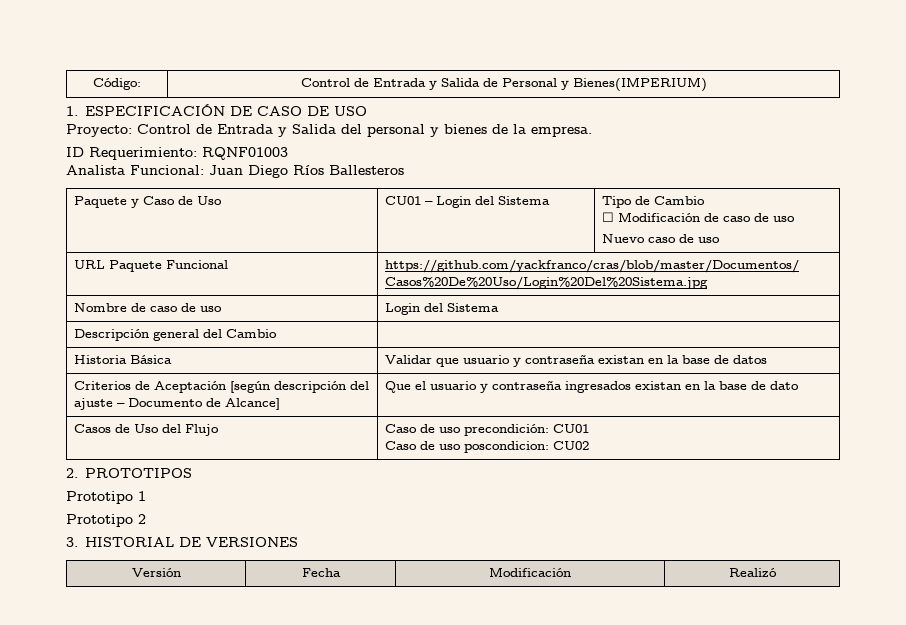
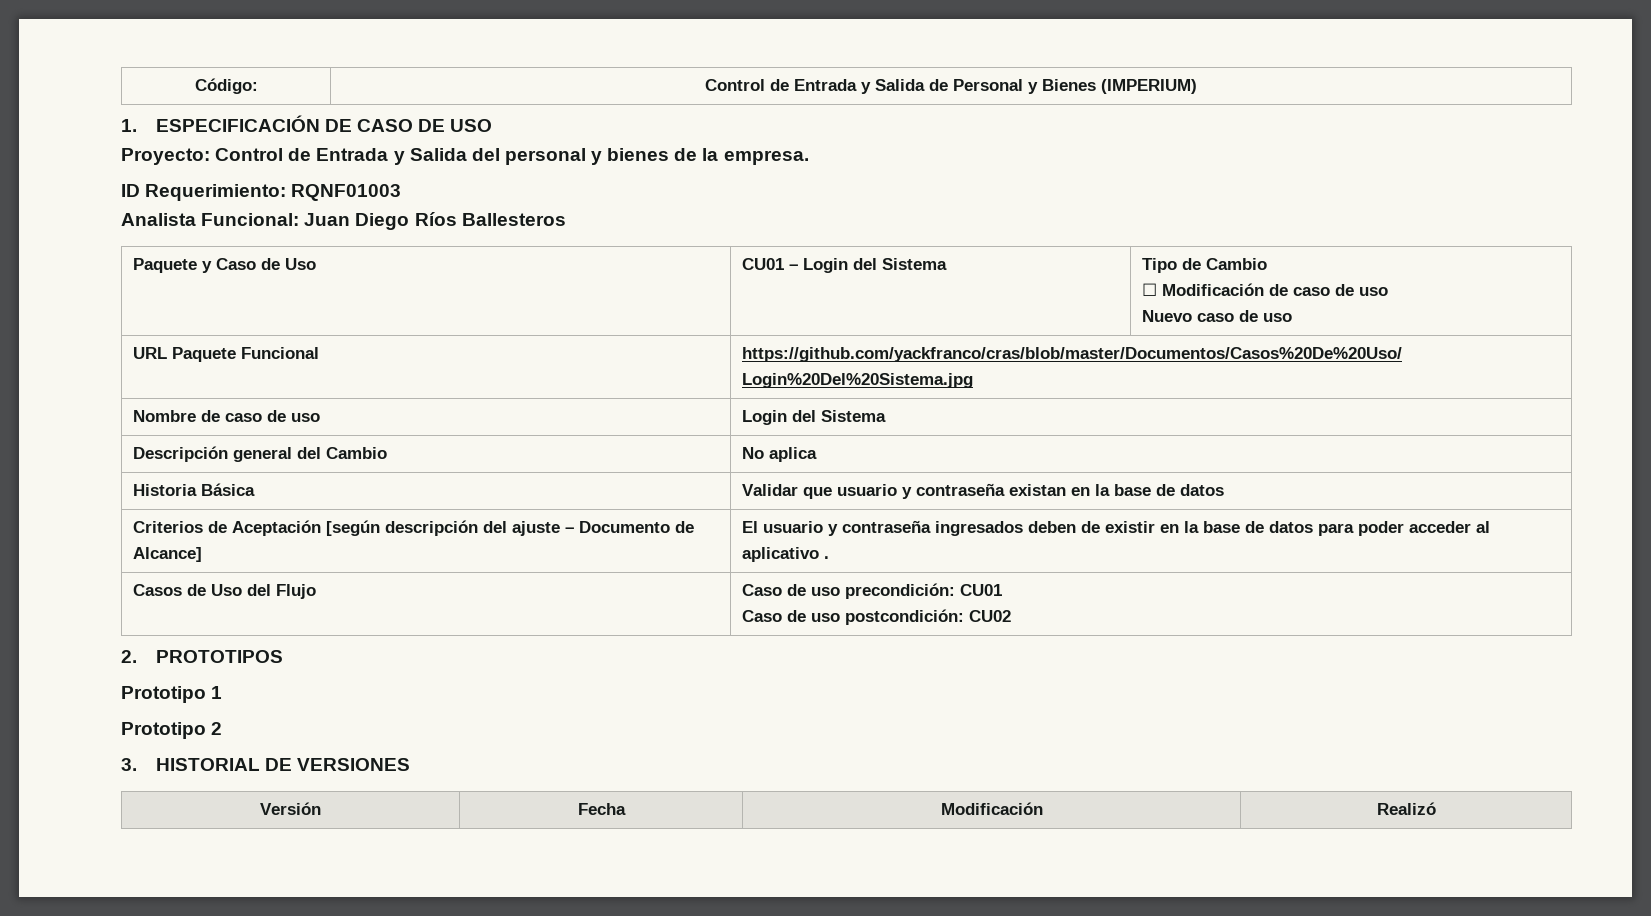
- Código: | Control de Entrada y Salida de Personal y Bienes(IMPERIUM)
+ Código: | Control de Entrada y Salida de Personal y Bienes (IMPERIUM)
- Descripción general del Cambio |
+ Descripción general del Cambio | No aplica
- Criterios de Aceptación [según descripción del ajuste – Documento de Alcance] | Que el usuario y contraseña ingresados existan en la base de dato
+ Criterios de Aceptación [según descripción del ajuste – Documento de Alcance] | El usuario y contraseña ingresados deben de existir en la base de datos para poder acceder al aplicativo .
  Casos de Uso del Flujo | Caso de uso precondición: CU01
- Caso de uso poscondicion: CU02
+ Caso de uso postcondición: CU02

